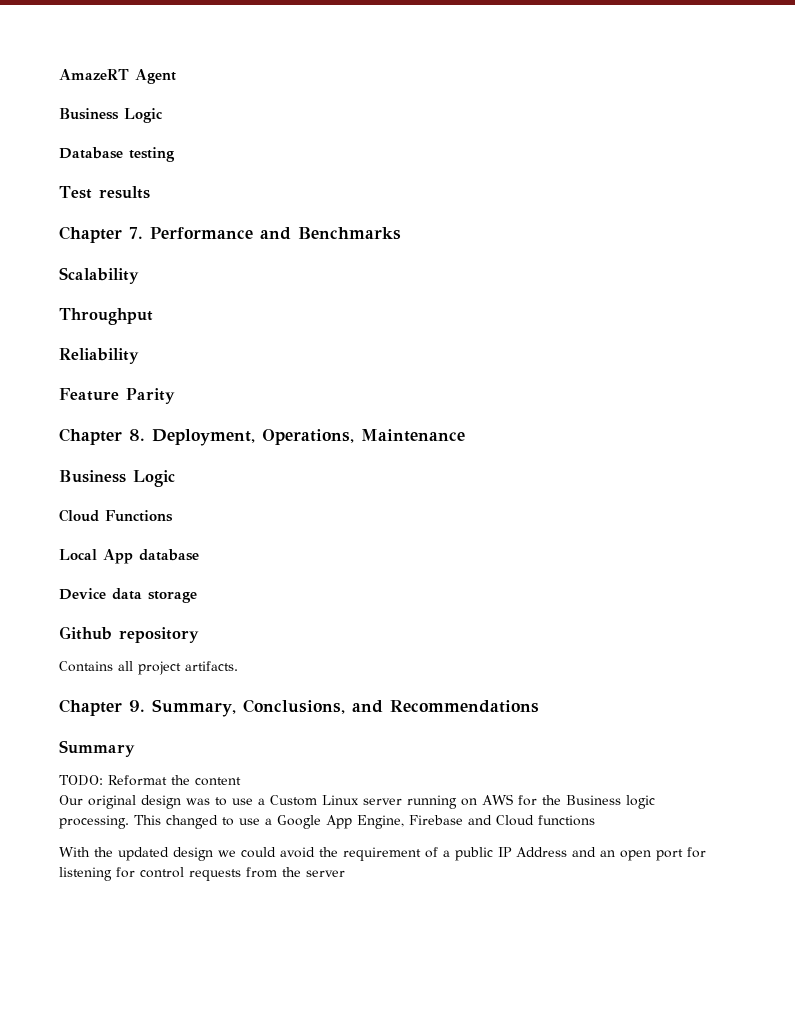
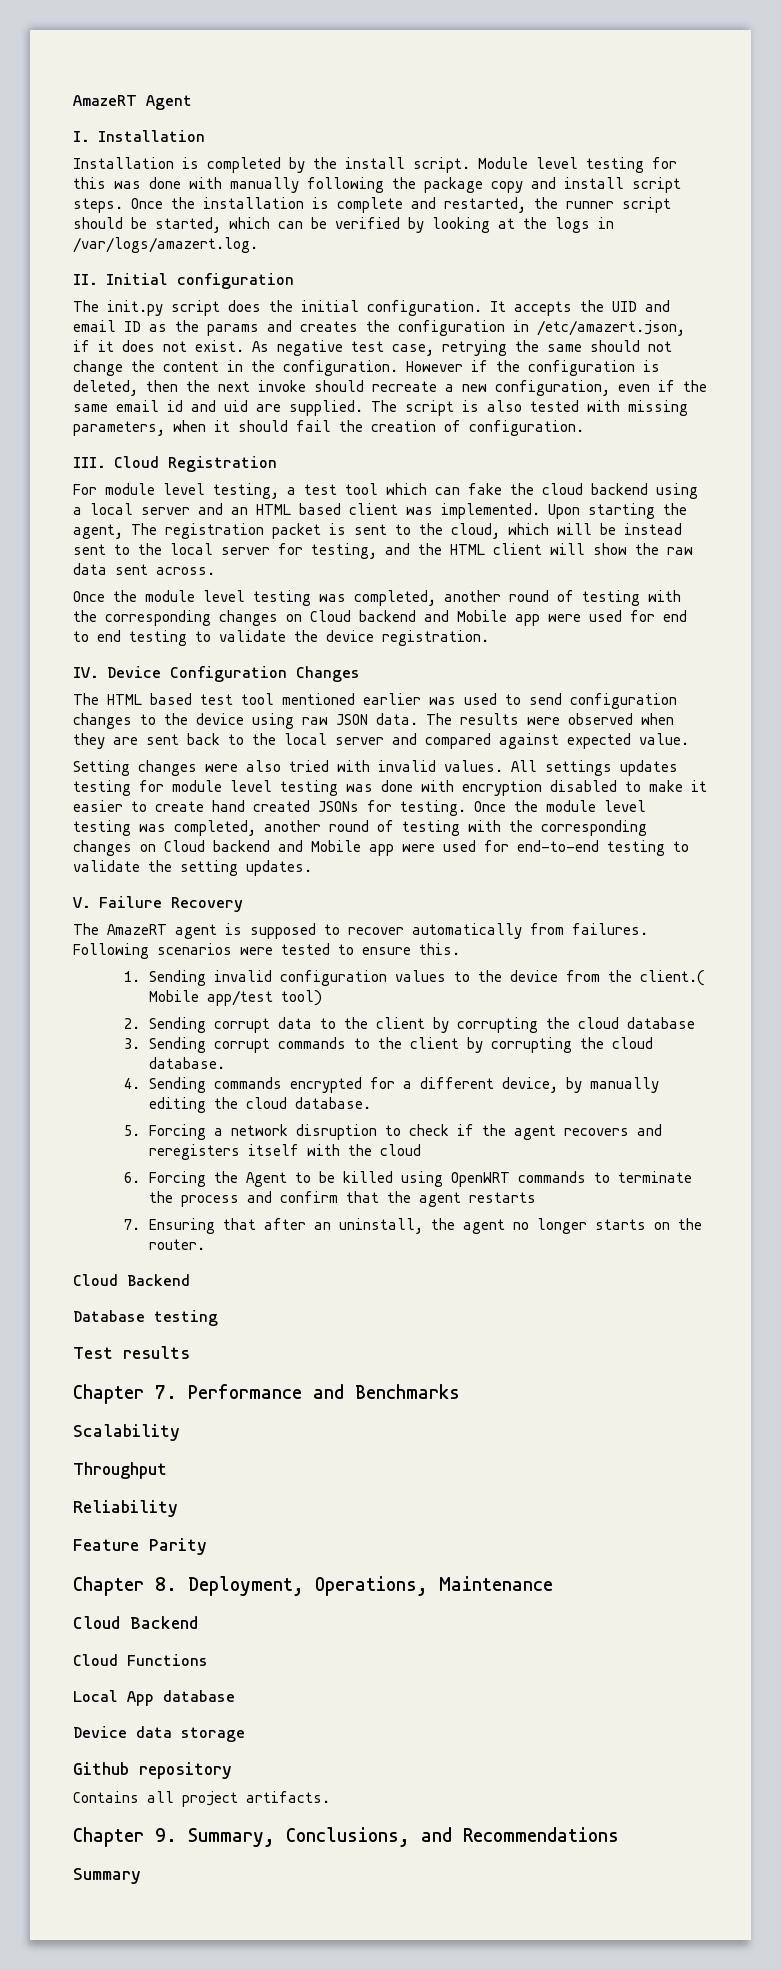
  AmazeRT Agent
- Business Logic
+ I. Installation
+ Installation is completed by the install script. Module level testing for this was done with manually following the package copy and install script steps. Once the installation is complete and restarted, the runner script should be started, which can be verified by looking at the logs in /var/logs/amazert.log.
+ II. Initial configuration
+ The init.py script does the initial configuration. It accepts the UID and email ID as the params and creates the configuration in /etc/amazert.json, if it does not exist. As negative test case, retrying the same should not change the content in the configuration. However if the configuration is deleted, then the next invoke should recreate a new configuration, even if the same email id and uid are supplied. The script is also tested with missing parameters, when it should fail the creation of configuration.
+ III. Cloud Registration
+ For module level testing, a test tool which can fake the cloud backend using a local server and an HTML based client was implemented. Upon starting the agent, The registration packet is sent to the cloud, which will be instead sent to the local server for testing, and the HTML client will show the raw data sent across.
+ Once the module level testing was completed, another round of testing with the corresponding changes on Cloud backend and Mobile app were used for end to end testing to validate the device registration.
+ IV. Device Configuration Changes
+ The HTML based test tool mentioned earlier was used to send configuration changes to the device using raw JSON data. The results were observed when they are sent back to the local server and compared against expected value.
+ Setting changes were also tried with invalid values. All settings updates testing for module level testing was done with encryption disabled to make it easier to create hand created JSONs for testing. Once the module level testing was completed, another round of testing with the corresponding changes on Cloud backend and Mobile app were used for end-to-end testing to validate the setting updates.
+ V. Failure Recovery
+ The AmazeRT agent is supposed to recover automatically from failures. Following scenarios were tested to ensure this.
+ 1. Sending invalid configuration values to the device from the client.( Mobile app/test tool)
+ 2. Sending corrupt data to the client by corrupting the cloud database
+ 3. Sending corrupt commands to the client by corrupting the cloud database.
+ 4. Sending commands encrypted for a different device, by manually editing the cloud database.
+ 5. Forcing a network disruption to check if the agent recovers and reregisters itself with the cloud
+ 6. Forcing the Agent to be killed using OpenWRT commands to terminate the process and confirm that the agent restarts
+ 7. Ensuring that after an uninstall, the agent no longer starts on the router.
+ Cloud Backend
  Chapter 8. Deployment, Operations, Maintenance
- Business Logic
+ Cloud Backend
- TODO: Reformat the content
- Our original design was to use a Custom Linux server running on AWS for the Business logic processing. This changed to use a Google App Engine, Firebase and Cloud functions
- With the updated design we could avoid the requirement of a public IP Address and an open port for listening for control requests from the server

